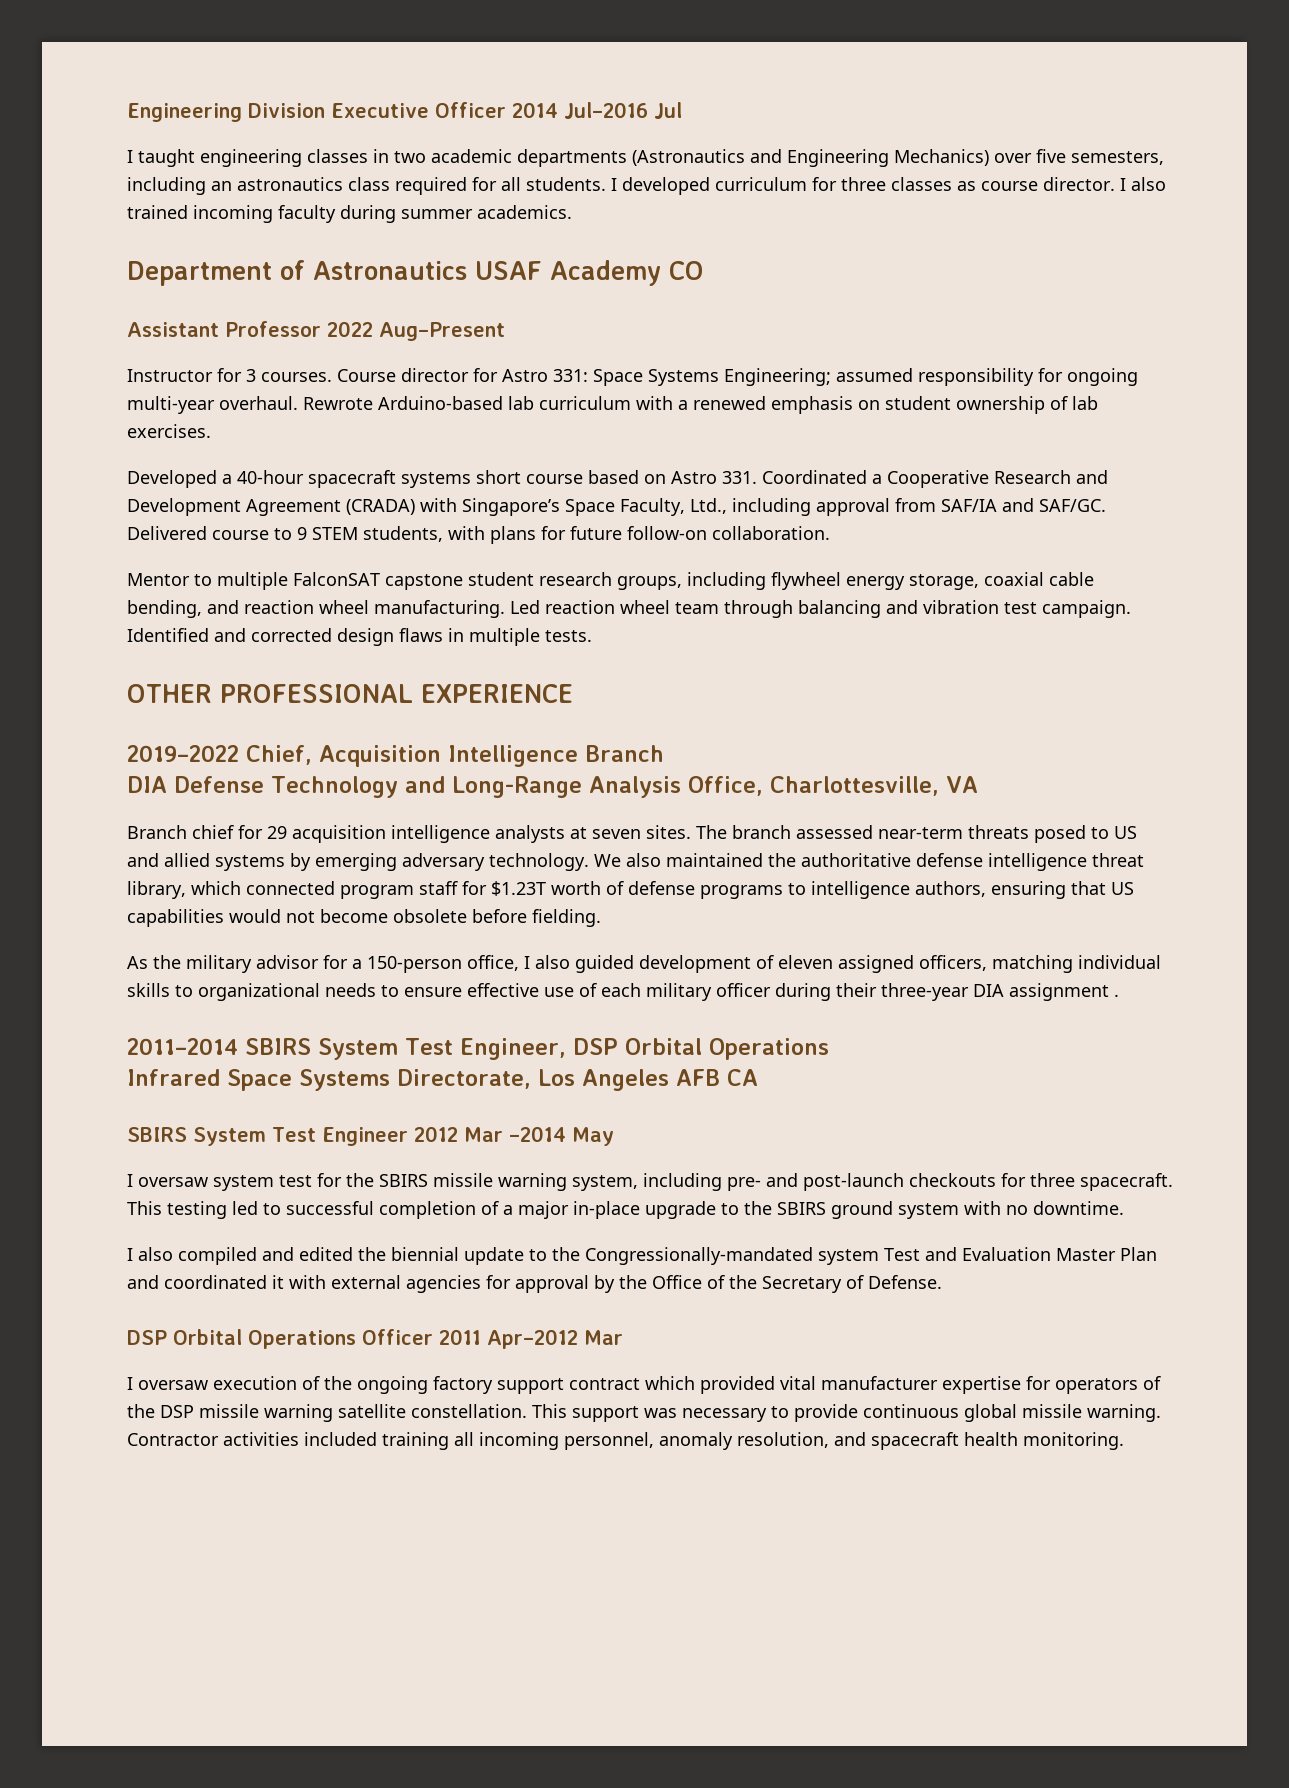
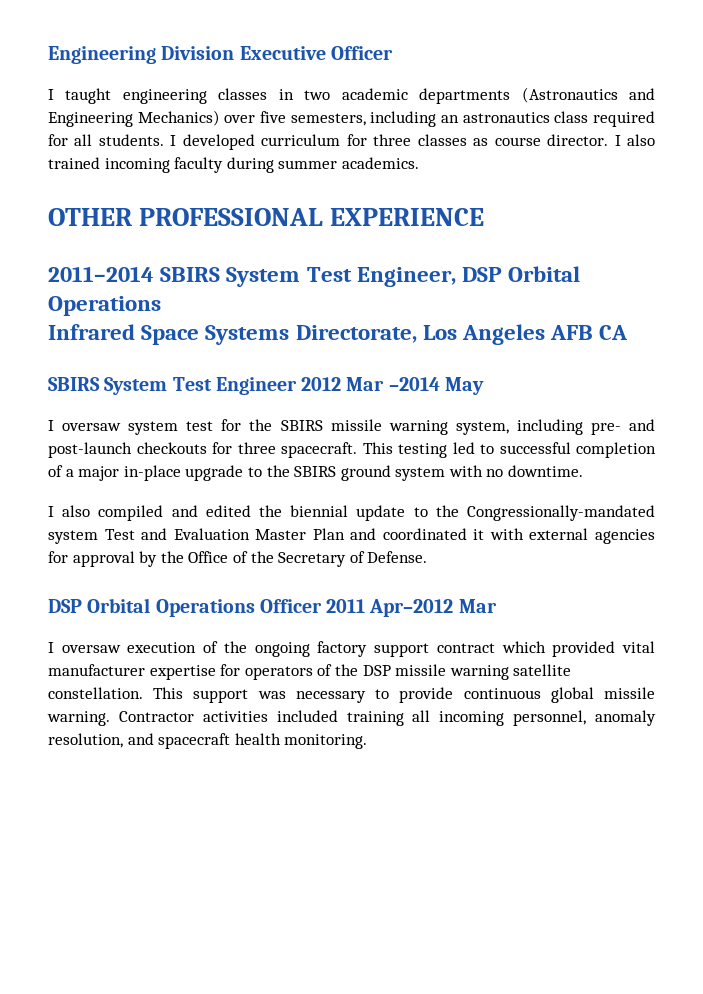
- Engineering Division Executive Officer 2014 Jul–2016 Jul
+ Engineering Division Executive Officer
- Department of Astronautics USAF Academy CO
- Assistant Professor 2022 Aug–Present
- Instructor for 3 courses. Course director for Astro 331: Space Systems Engineering; assumed responsibility for ongoing multi-year overhaul. Rewrote Arduino-based lab curriculum with a renewed emphasis on student ownership of lab exercises.
- Developed a 40-hour spacecraft systems short course based on Astro 331. Coordinated a Cooperative Research and Development Agreement (CRADA) with Singapore’s Space Faculty, Ltd., including approval from SAF/IA and SAF/GC. Delivered course to 9 STEM students, with plans for future follow-on collaboration.
- Mentor to multiple FalconSAT capstone student research groups, including flywheel energy storage, coaxial cable bending, and reaction wheel manufacturing. Led reaction wheel team through balancing and vibration test campaign. Identified and corrected design flaws in multiple tests.
  OTHER PROFESSIONAL EXPERIENCE
- 2019–2022 Chief, Acquisition Intelligence Branch
- DIA Defense Technology and Long-Range Analysis Office, Charlottesville, VA
- Branch chief for 29 acquisition intelligence analysts at seven sites. The branch assessed near-term threats posed to US and allied systems by emerging adversary technology. We also maintained the authoritative defense intelligence threat library, which connected program staff for $1.23T worth of defense programs to intelligence authors, ensuring that US capabilities would not become obsolete before fielding.
- As the military advisor for a 150-person office, I also guided development of eleven assigned officers, matching individual skills to organizational needs to ensure effective use of each military officer during their three-year DIA assignment .

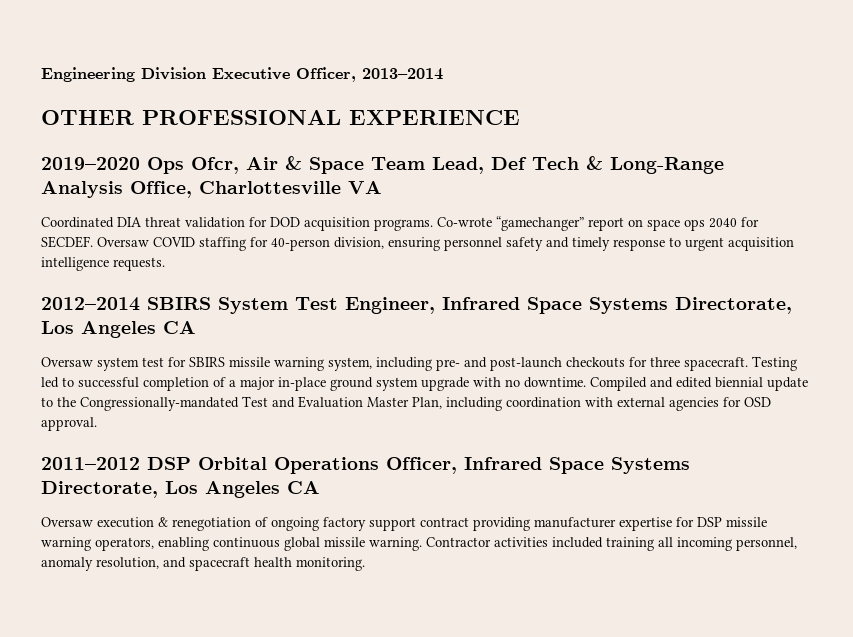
- Engineering Division Executive Officer
- I taught engineering classes in two academic departments (Astronautics and Engineering Mechanics) over five semesters, including an astronautics class required for all students. I developed curriculum for three classes as course director. I also trained incoming faculty during summer academics.
+ Engineering Division Executive Officer, 2013–2014
  OTHER PROFESSIONAL EXPERIENCE
- 2011–2014 SBIRS System Test Engineer, DSP Orbital Operations
- Infrared Space Systems Directorate, Los Angeles AFB CA
- SBIRS System Test Engineer 2012 Mar –2014 May
- I oversaw system test for the SBIRS missile warning system, including pre- and post-launch checkouts for three spacecraft.
+ 2019–2020 Ops Ofcr, Air & Space Team Lead, Def Tech & Long-Range Analysis Office, Charlottesville VA
+ Coordinated DIA threat validation for DOD acquisition programs. Co-wrote “gamechanger” report on space ops 2040 for SECDEF. Oversaw COVID staffing for 40-person division, ensuring personnel safety and timely response to urgent acquisition intelligence requests.
+ 2012–2014 SBIRS System Test Engineer, Infrared Space Systems Directorate, Los Angeles CA
+ Oversaw system test for SBIRS missile warning system, including pre- and post-launch checkouts for three spacecraft.
- This testing led to successful completion of a major in-place upgrade to the SBIRS ground system with no downtime.
- I also compiled and edited the biennial update to the Congressionally-mandated system Test and Evaluation Master Plan and coordinated it with external agencies for approval by the Office of the Secretary of Defense.
- DSP Orbital Operations Officer 2011 Apr–2012 Mar
- I oversaw execution of the ongoing factory support contract which provided vital manufacturer expertise for operators of the DSP missile warning satellite constellation. This support was necessary to provide continuous global missile warning.
+ Testing led to successful completion of a major in-place ground system upgrade with no downtime. Compiled and edited biennial update to the Congressionally-mandated Test and Evaluation Master Plan, including coordination with external agencies for OSD approval.
+ 2011–2012 DSP Orbital Operations Officer, Infrared Space Systems Directorate, Los Angeles CA
+ Oversaw execution & renegotiation of ongoing factory support contract providing manufacturer expertise for DSP missile warning operators, enabling continuous global missile warning.

